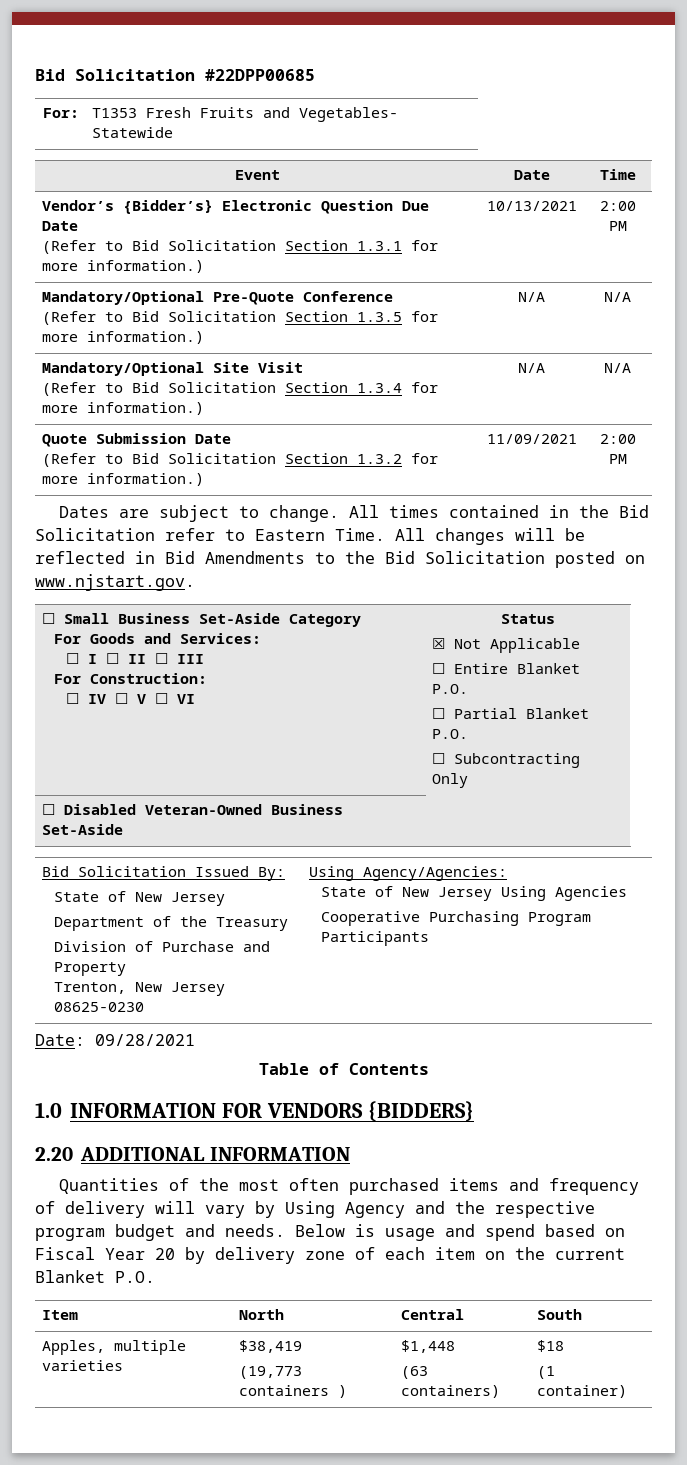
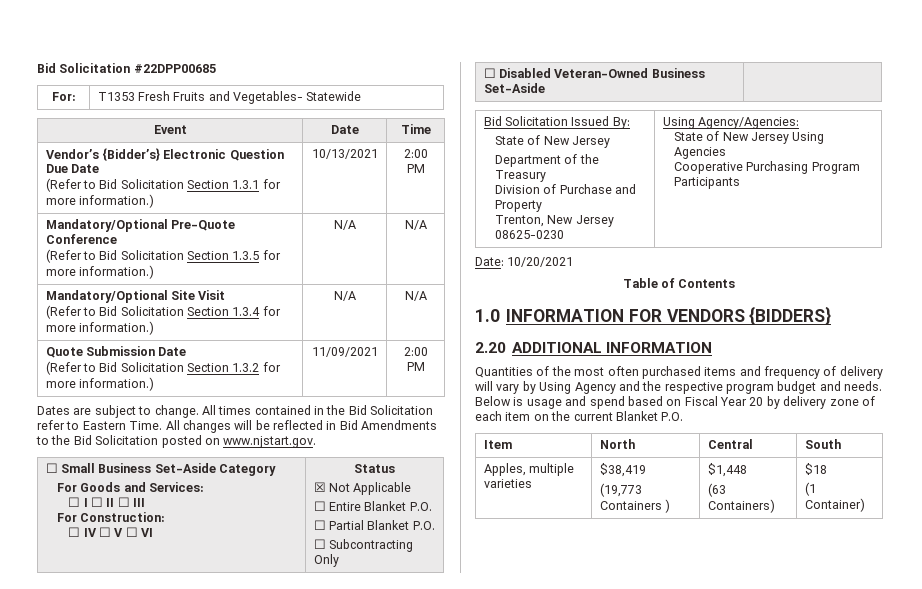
- Date: 09/28/2021
+ Date: 10/20/2021
  Apples, multiple varieties | $38,419
- (19,773 containers ) | $1,448
- (63 containers) | $18
- (1 container)
+ (19,773 Containers ) | $1,448
+ (63 Containers) | $18
+ (1 Container)

